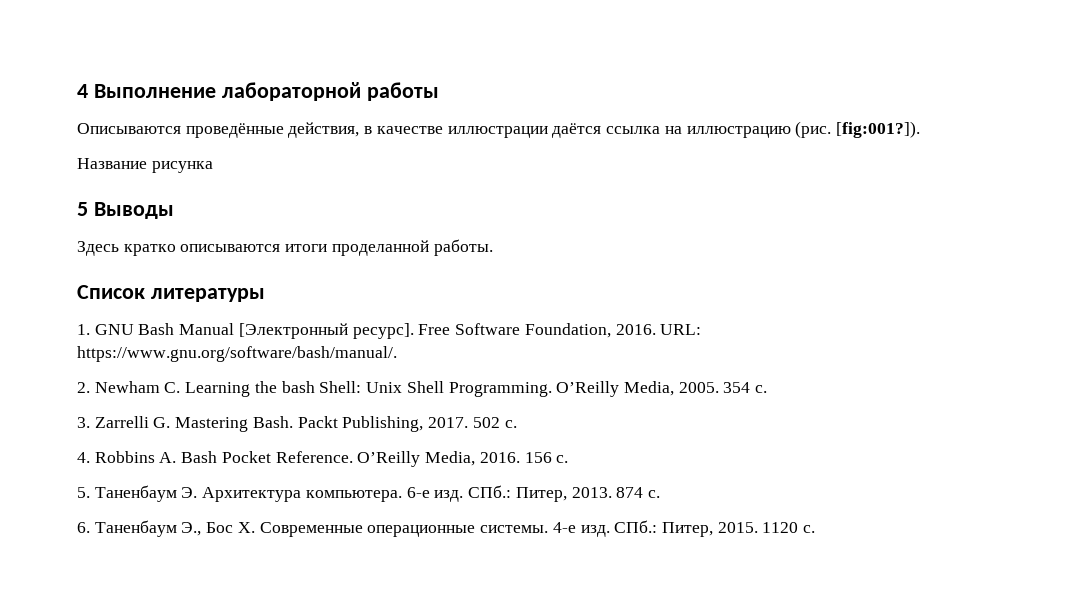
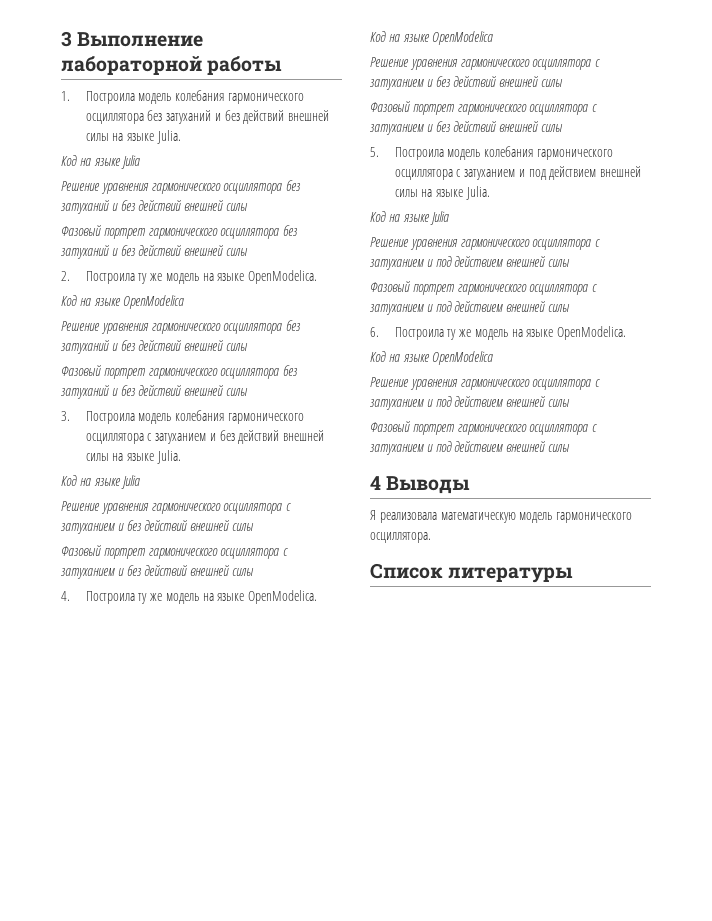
- 4 Выполнение лабораторной работы
+ 3 Выполнение лабораторной работы
- Описываются проведённые действия, в качестве иллюстрации даётся ссылка на иллюстрацию (рис. [fig:001?]).
- Название рисунка
- 5 Выводы
- Здесь кратко описываются итоги проделанной работы.
+ 1. Построила модель колебания гармонического осциллятора без затуханий и без действий внешней силы на языке Julia.
+ Код на языке Julia
+ Решение уравнения гармонического осциллятора без затуханий и без действий внешней силы
+ Фазовый портрет гармонического осциллятора без затуханий и без действий внешней силы
+ 2. Построила ту же модель на языке OpenModelica.
+ Код на языке OpenModelica
+ Решение уравнения гармонического осциллятора без затуханий и без действий внешней силы
+ Фазовый портрет гармонического осциллятора без затуханий и без действий внешней силы
+ 3. Построила модель колебания гармонического осциллятора c затуханием и без действий внешней силы на языке Julia.
+ Код на языке Julia
+ Решение уравнения гармонического осциллятора c затуханием и без действий внешней силы
+ Фазовый портрет гармонического осциллятора c затуханием и без действий внешней силы
+ 4. Построила ту же модель на языке OpenModelica.
+ Код на языке OpenModelica
+ Решение уравнения гармонического осциллятора c затуханием и без действий внешней силы
+ Фазовый портрет гармонического осциллятора c затуханием и без действий внешней силы
+ 5. Построила модель колебания гармонического осциллятора c затуханием и под действием внешней силы на языке Julia.
+ Код на языке Julia
+ Решение уравнения гармонического осциллятора c затуханием и под действием внешней силы
+ Фазовый портрет гармонического осциллятора c затуханием и под действием внешней силы
+ 6. Построила ту же модель на языке OpenModelica.
+ Код на языке OpenModelica
+ Решение уравнения гармонического осциллятора c затуханием и под действием внешней силы
+ Фазовый портрет гармонического осциллятора c затуханием и под действием внешней силы
+ 4 Выводы
+ Я реализовала математическую модель гармонического осциллятора.
  Список литературы
- 1. GNU Bash Manual [Электронный ресурс]. Free Software Foundation, 2016. URL: https://www.gnu.org/software/bash/manual/.
- 2. Newham C. Learning the bash Shell: Unix Shell Programming. O’Reilly Media, 2005. 354 с.
- 3. Zarrelli G. Mastering Bash. Packt Publishing, 2017. 502 с.
- 4. Robbins A. Bash Pocket Reference. O’Reilly Media, 2016. 156 с.
- 5. Таненбаум Э. Архитектура компьютера. 6-е изд. СПб.: Питер, 2013. 874 с.
- 6. Таненбаум Э., Бос Х. Современные операционные системы. 4-е изд. СПб.: Питер, 2015. 1120 с.

